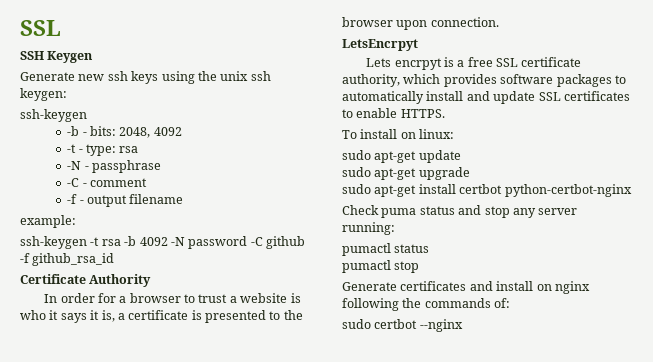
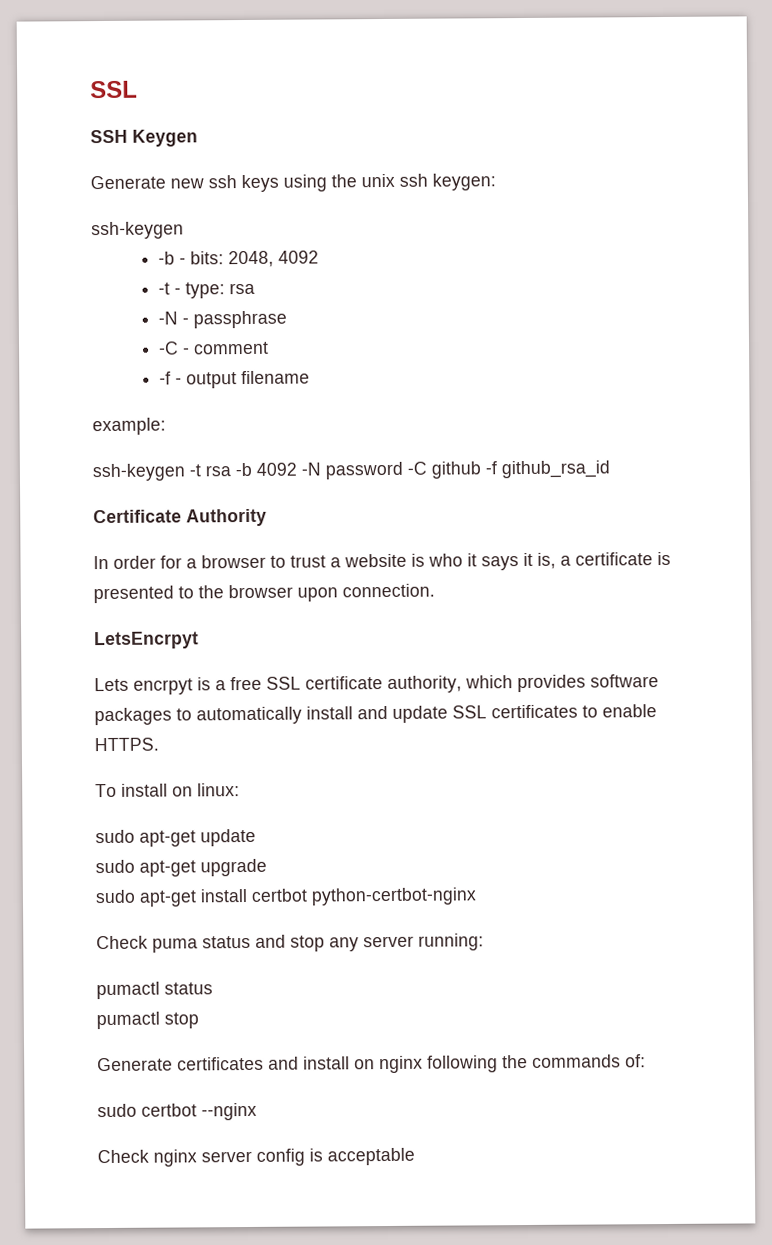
+ Check nginx server config is acceptable

